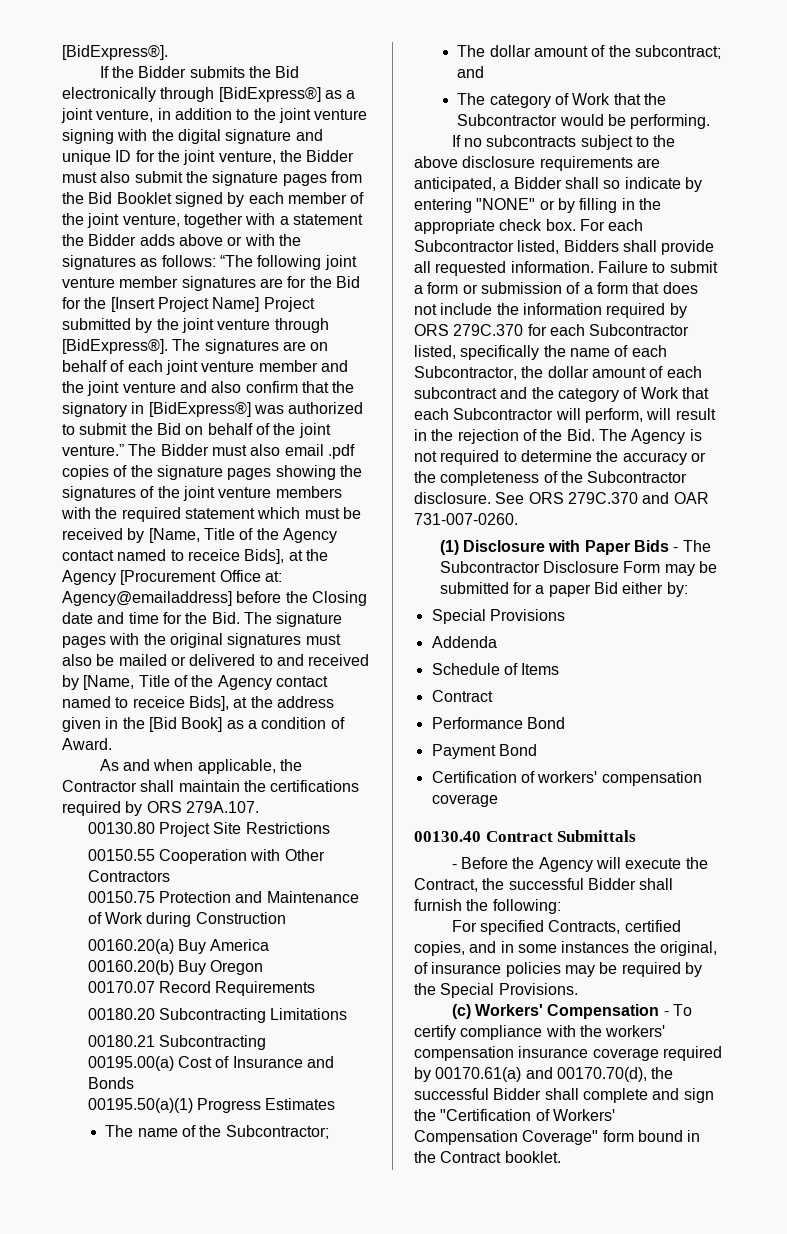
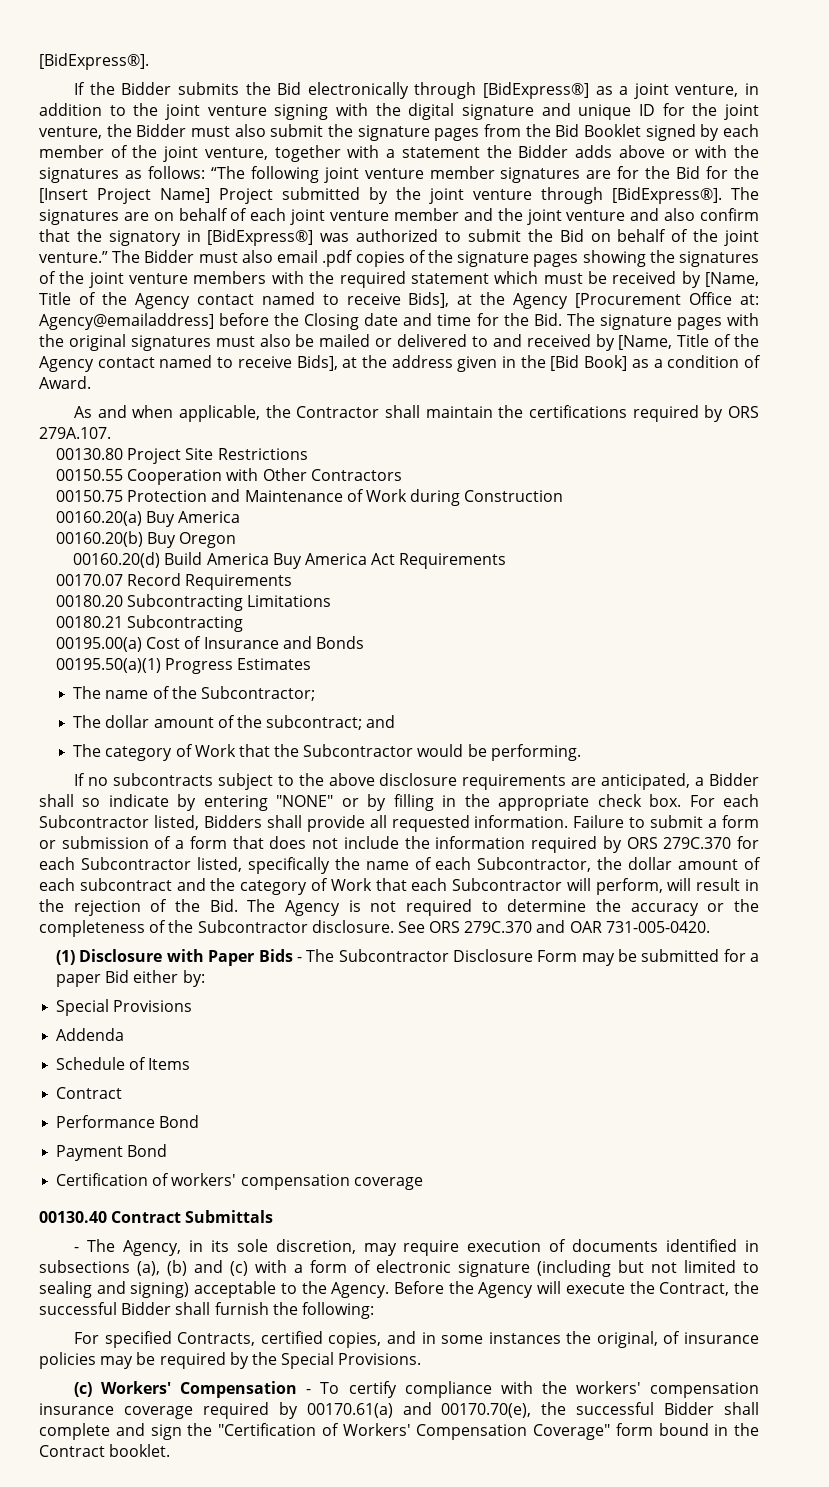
- The Bidder must also email .pdf copies of the signature pages showing the signatures of the joint venture members with the required statement which must be received by [Name, Title of the Agency contact named to receice Bids], at the Agency [Procurement Office at:
+ The Bidder must also email .pdf copies of the signature pages showing the signatures of the joint venture members with the required statement which must be received by [Name, Title of the Agency contact named to receive Bids], at the Agency [Procurement Office at:
- Agency@emailaddress] before the Closing date and time for the Bid. The signature pages with the original signatures must also be mailed or delivered to and received by [Name, Title of the Agency contact named to receice Bids], at the address given in the [Bid Book] as a condition of Award.
+ Agency@emailaddress] before the Closing date and time for the Bid. The signature pages with the original signatures must also be mailed or delivered to and received by [Name, Title of the Agency contact named to receive Bids], at the address given in the [Bid Book] as a condition of Award.
+ 00160.20(d) Build America Buy America Act Requirements
- See ORS 279C.370 and OAR 731-007-0260.
+ See ORS 279C.370 and OAR 731-005-0420.
- - Before the Agency will execute the Contract, the successful Bidder shall furnish the following:
+ - The Agency, in its sole discretion, may require execution of documents identified in subsections (a), (b) and (c) with a form of electronic signature (including but not limited to sealing and signing) acceptable to the Agency. Before the Agency will execute the Contract, the successful Bidder shall furnish the following:
- (c) Workers' Compensation - To certify compliance with the workers' compensation insurance coverage required by 00170.61(a) and 00170.70(d), the successful Bidder shall complete and sign the "Certification of Workers' Compensation Coverage" form bound in the Contract booklet.
+ (c) Workers' Compensation - To certify compliance with the workers' compensation insurance coverage required by 00170.61(a) and 00170.70(e), the successful Bidder shall complete and sign the "Certification of Workers' Compensation Coverage" form bound in the Contract booklet.

